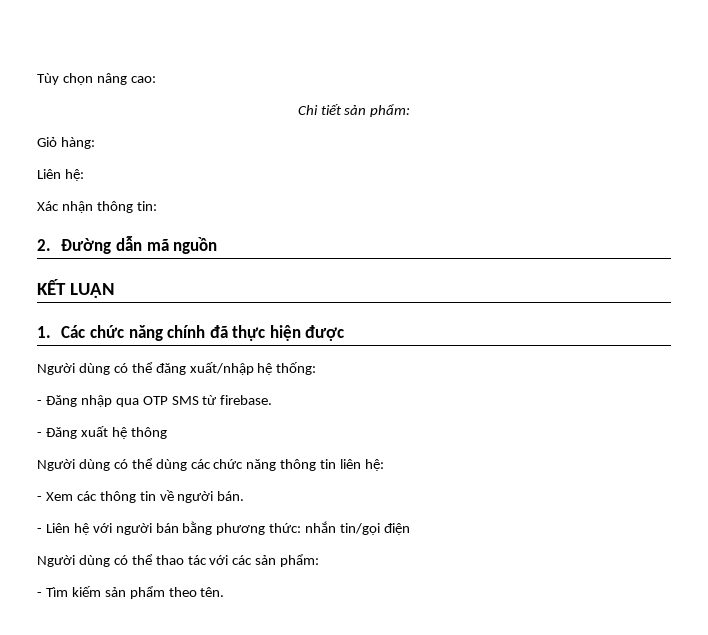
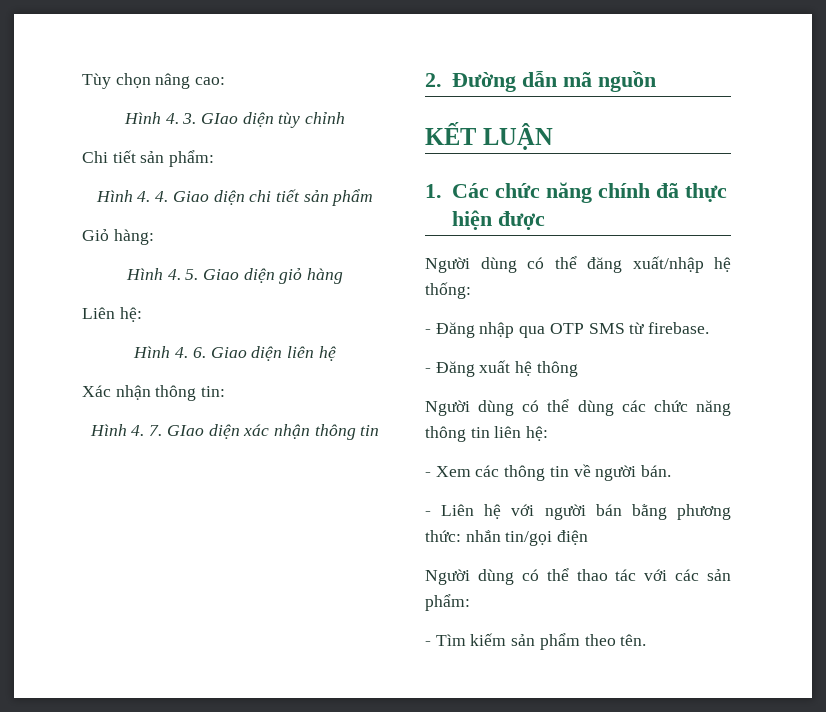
+ Hình 4. 3. GIao diện tùy chỉnh
  Chi tiết sản phẩm:
+ Hình 4. 4. Giao diện chi tiết sản phẩm
  Giỏ hàng:
+ Hình 4. 5. Giao diện giỏ hàng
  Liên hệ:
+ Hình 4. 6. Giao diện liên hệ
  Xác nhận thông tin:
+ Hình 4. 7. GIao diện xác nhận thông tin

